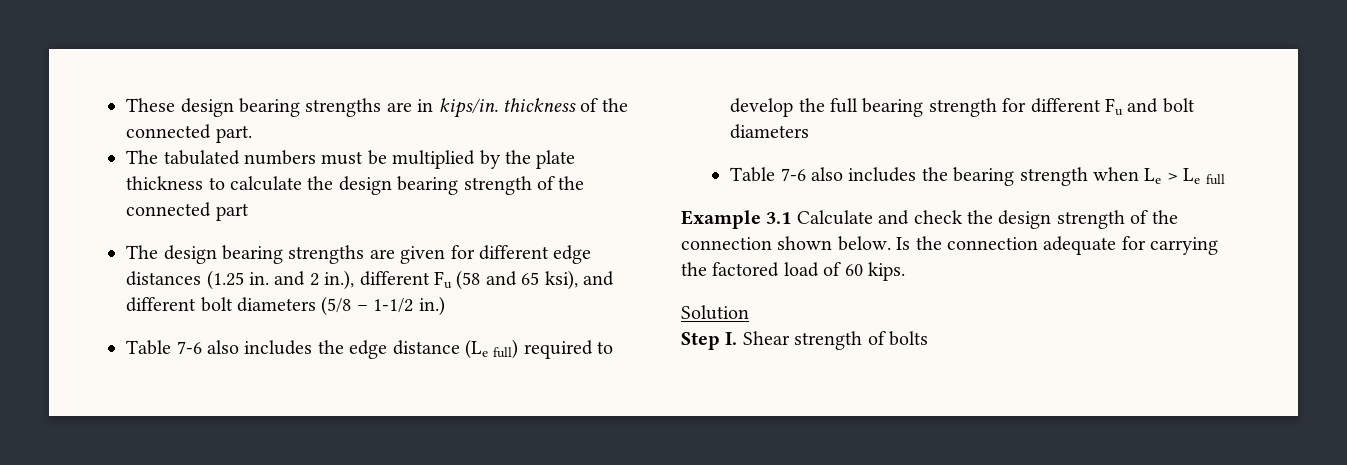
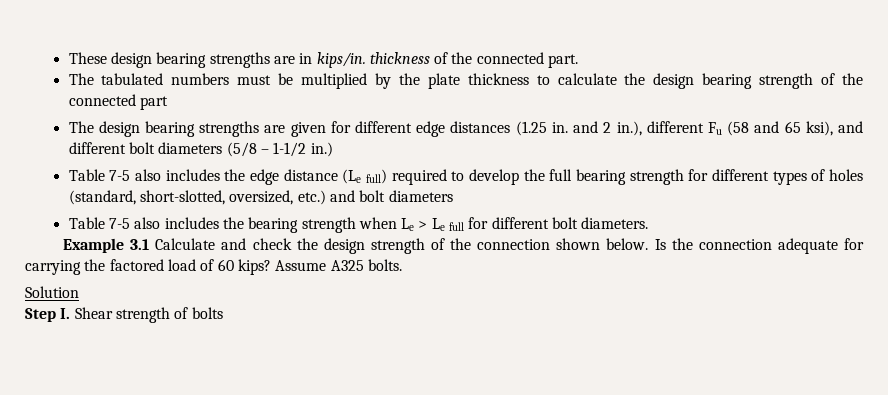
- Table 7-6 also includes the edge distance (Le full) required to develop the full bearing strength for different Fu and bolt diameters
+ Table 7-5 also includes the edge distance (Le full) required to develop the full bearing strength for different types of holes (standard, short-slotted, oversized, etc.) and bolt diameters
- Table 7-6 also includes the bearing strength when Le > Le full
+ Table 7-5 also includes the bearing strength when Le > Le full for different bolt diameters.
- Is the connection adequate for carrying the factored load of 60 kips.
+ Is the connection adequate for carrying the factored load of 60 kips? Assume A325 bolts.

